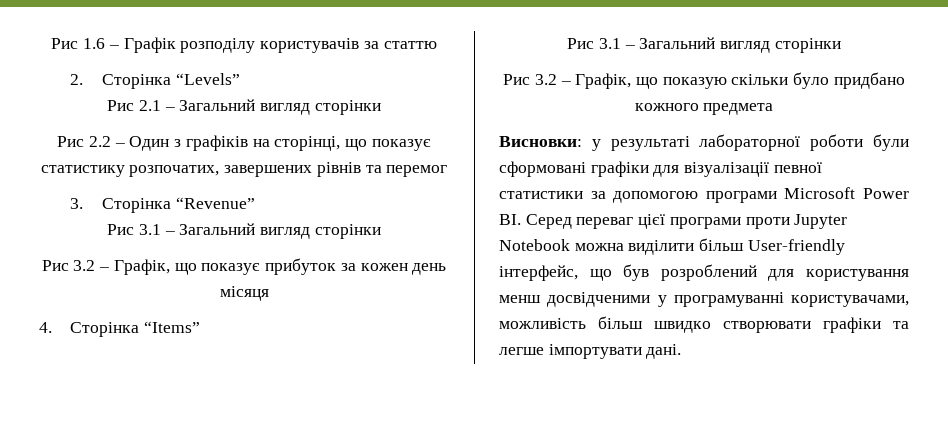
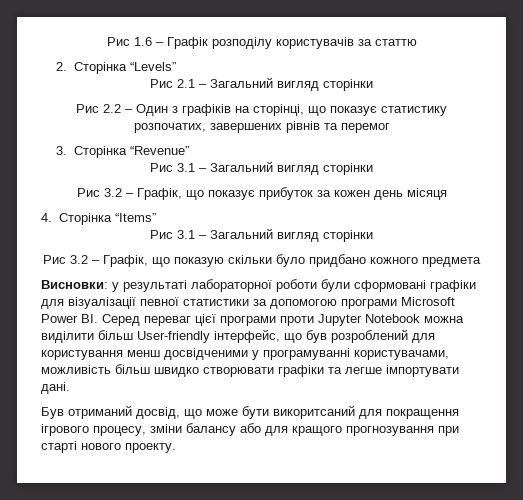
+ Був отриманий досвід, що може бути викоритсаний для покращення ігрового процесу, зміни балансу або для кращого прогнозування при старті нового проекту.

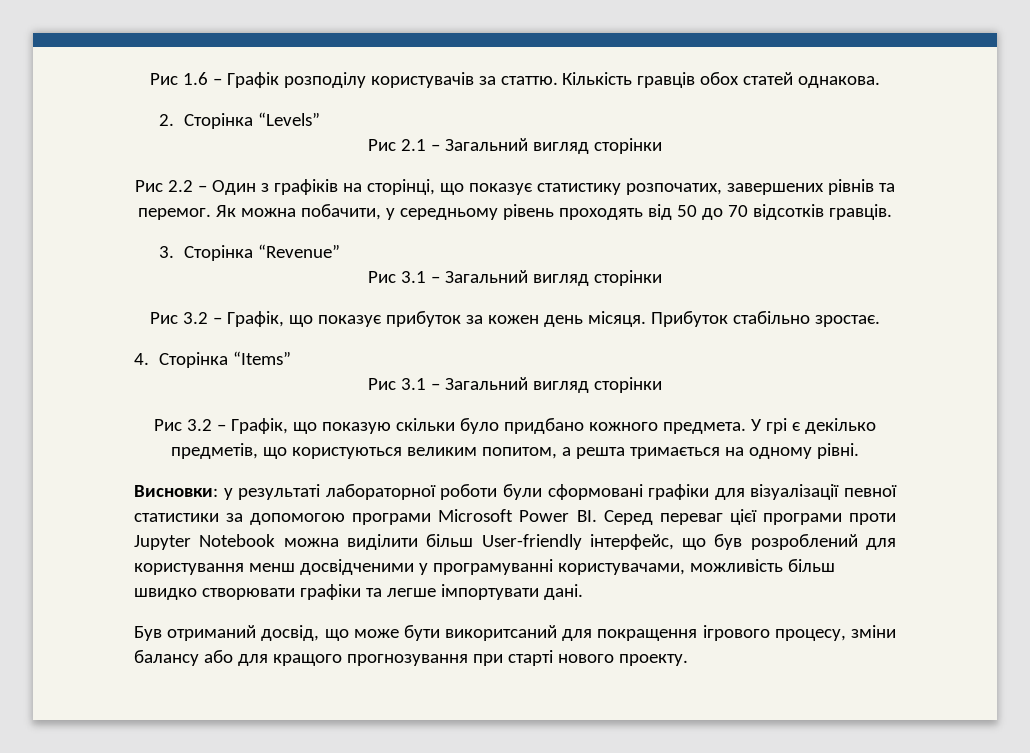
- Рис 1.6 – Графік розподілу користувачів за статтю
+ Рис 1.6 – Графік розподілу користувачів за статтю. Кількість гравців обох статей однакова.
- Рис 2.2 – Один з графіків на сторінці, що показує статистику розпочатих, завершених рівнів та перемог
+ Рис 2.2 – Один з графіків на сторінці, що показує статистику розпочатих, завершених рівнів та перемог. Як можна побачити, у середньому рівень проходять від 50 до 70 відсотків гравців.
- Рис 3.2 – Графік, що показує прибуток за кожен день місяця
+ Рис 3.2 – Графік, що показує прибуток за кожен день місяця. Прибуток стабільно зростає.
- Рис 3.2 – Графік, що показую скільки було придбано кожного предмета
+ Рис 3.2 – Графік, що показую скільки було придбано кожного предмета. У грі є декілько предметів, що користуються великим попитом, а решта тримається на одному рівні.

